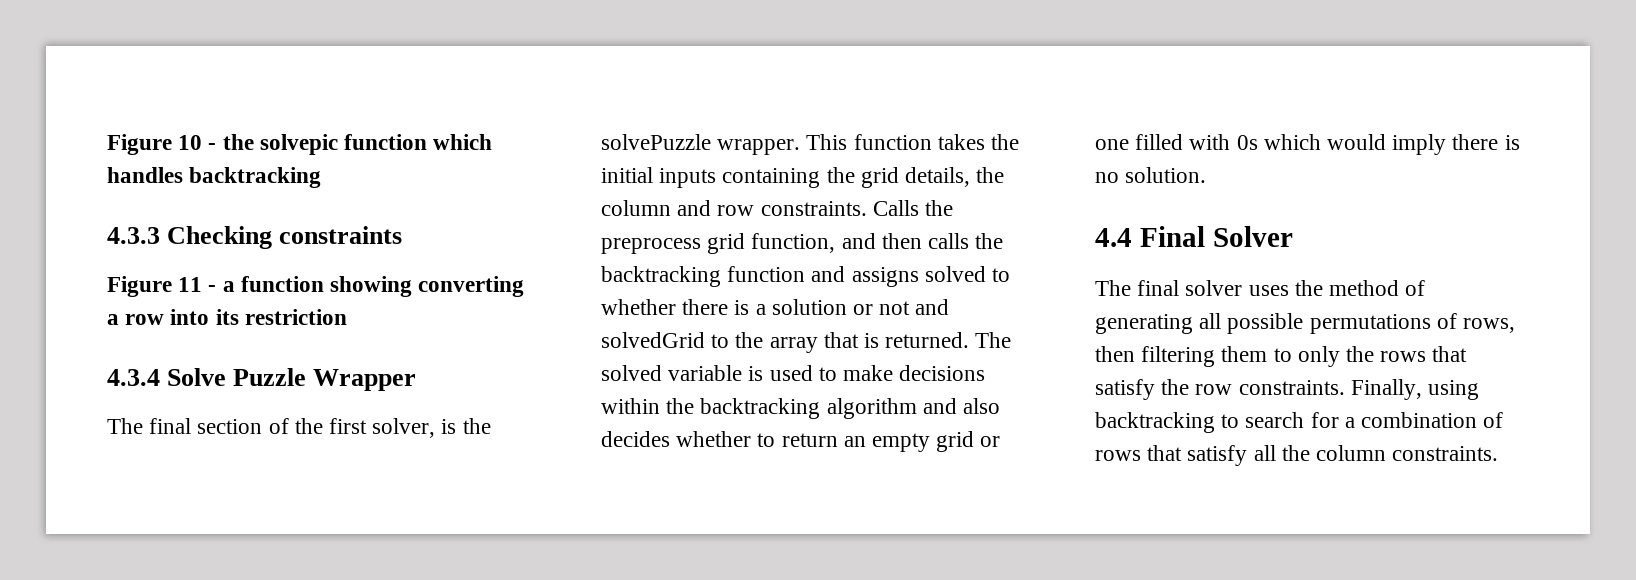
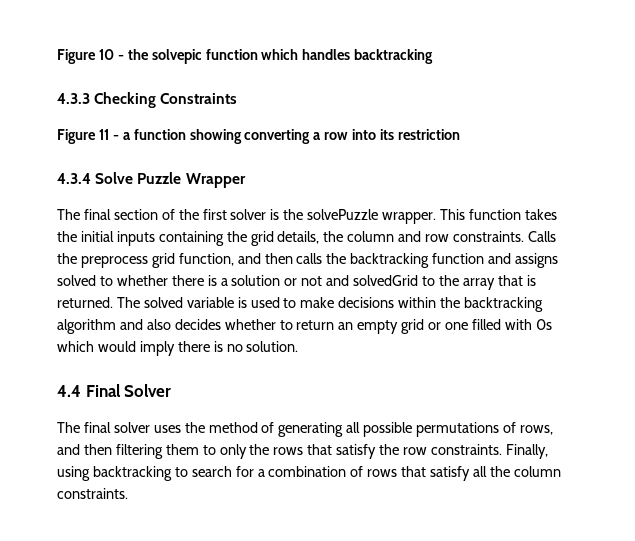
- 4.3.3 Checking constraints
+ 4.3.3 Checking Constraints
- The final section of the first solver, is the solvePuzzle wrapper.
+ The final section of the first solver is the solvePuzzle wrapper.
- The final solver uses the method of generating all possible permutations of rows, then filtering them to only the rows that satisfy the row constraints.
+ The final solver uses the method of generating all possible permutations of rows, and then filtering them to only the rows that satisfy the row constraints.

